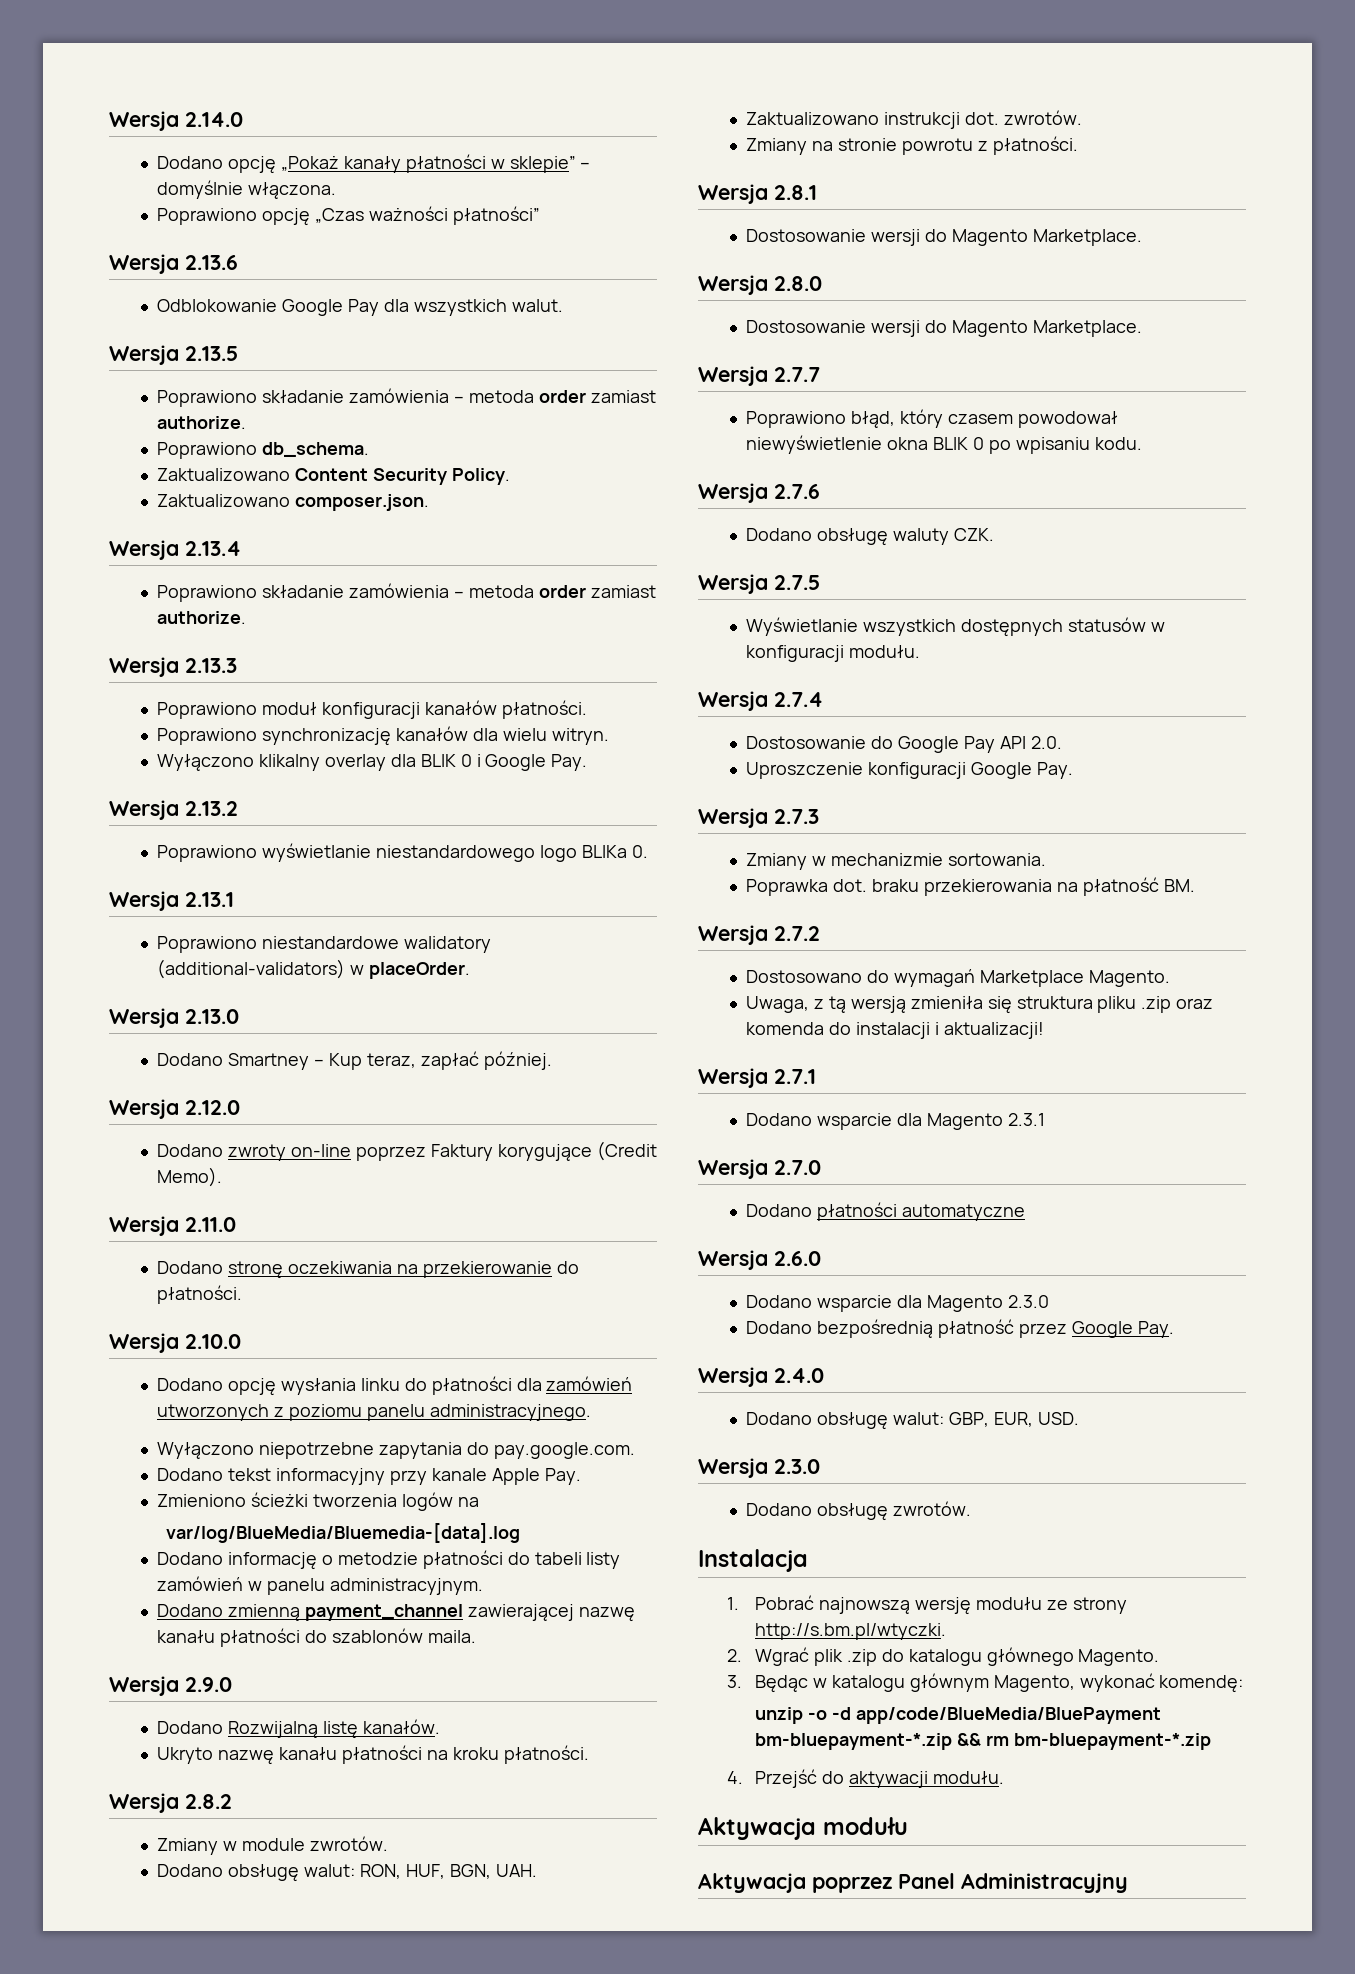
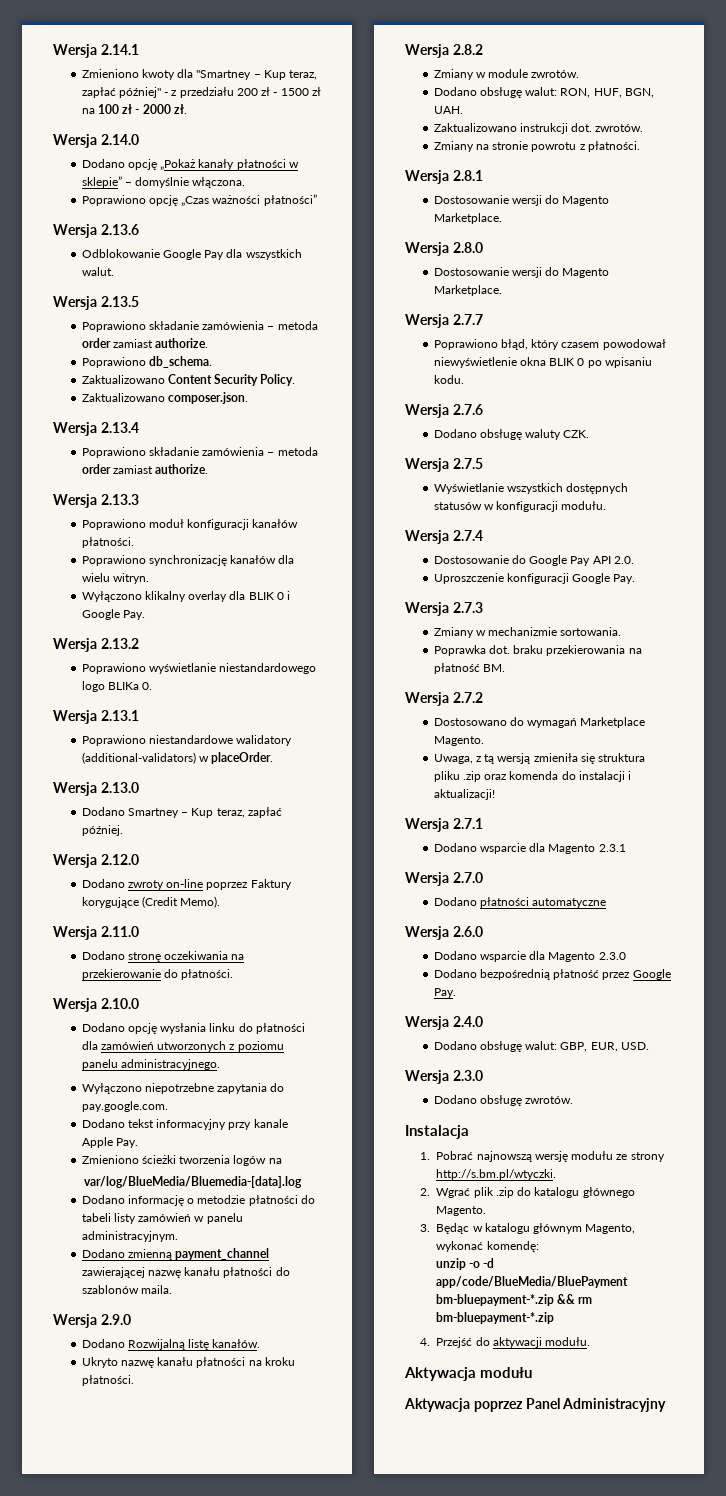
+ Wersja 2.14.1
+ Zmieniono kwoty dla "Smartney – Kup teraz, zapłać później" - z przedziału 200 zł - 1500 zł na 100 zł - 2000 zł.

